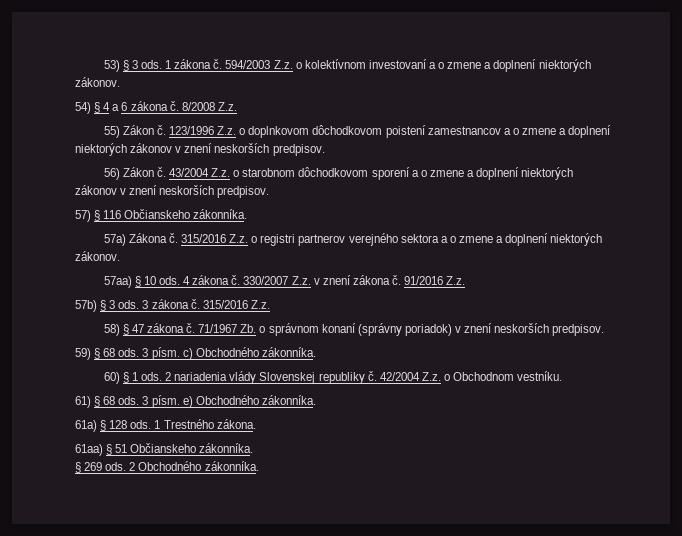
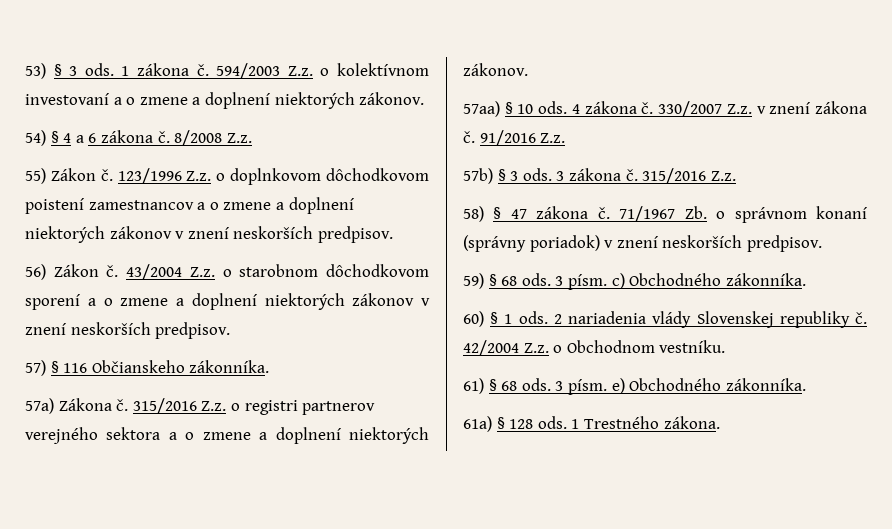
- 61aa) § 51 Občianskeho zákonníka.
- § 269 ods. 2 Obchodného zákonníka.

